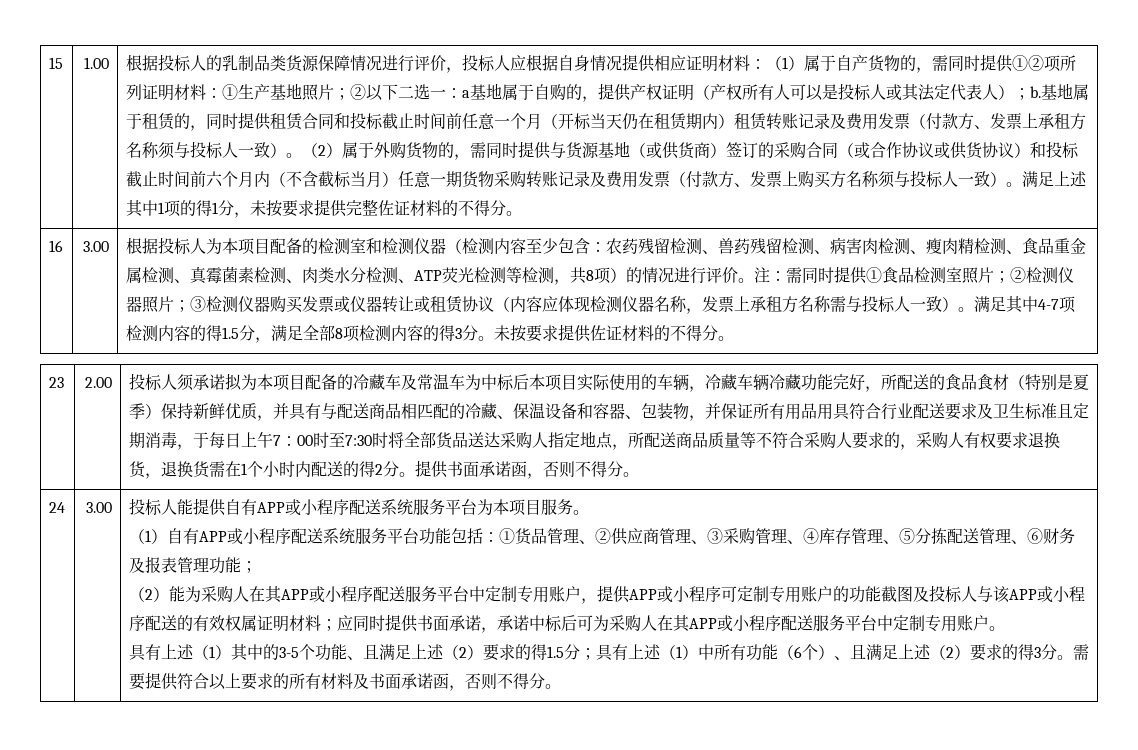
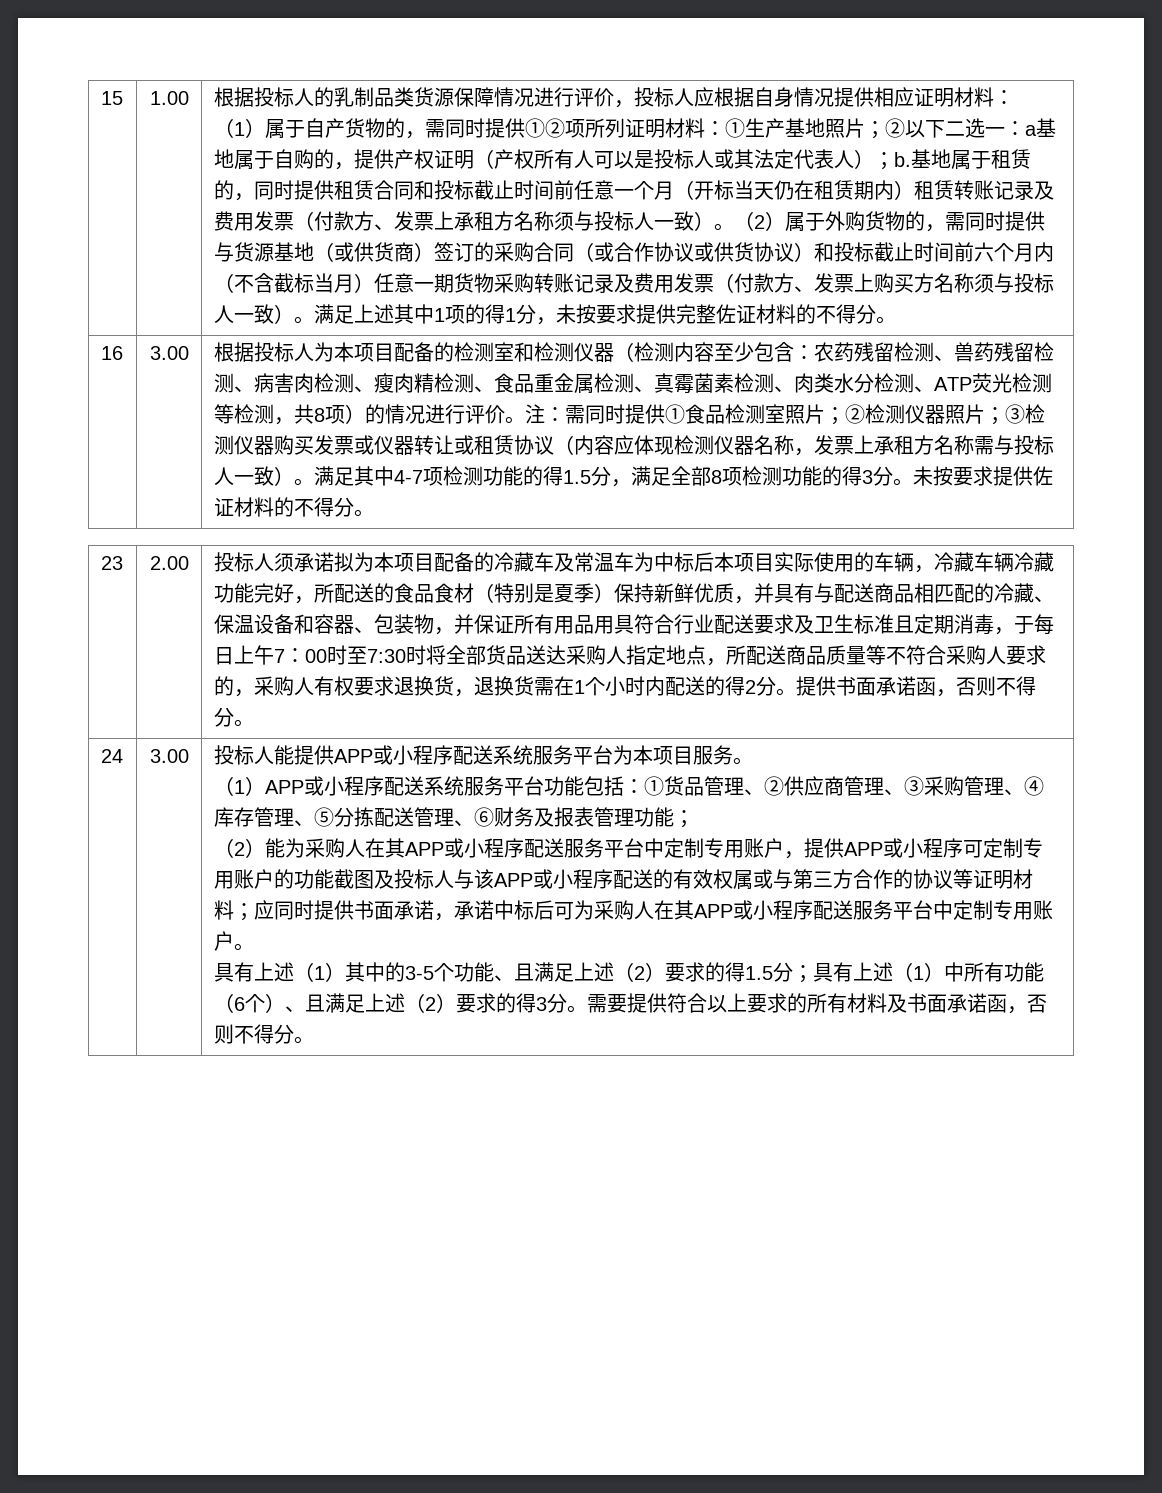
- 满足其中4-7项检测内容的得1.5分，满足全部8项检测内容的得3分。
+ 满足其中4-7项检测功能的得1.5分，满足全部8项检测功能的得3分。
- 投标人能提供自有APP或小程序配送系统服务平台为本项目服务。
+ 投标人能提供APP或小程序配送系统服务平台为本项目服务。
- （1）自有APP或小程序配送系统服务平台功能包括：①货品管理、②供应商管理、③采购管理、④库存管理、⑤分拣配送管理、⑥财务及报表管理功能；
+ （1）APP或小程序配送系统服务平台功能包括：①货品管理、②供应商管理、③采购管理、④库存管理、⑤分拣配送管理、⑥财务及报表管理功能；
- （2）能为采购人在其APP或小程序配送服务平台中定制专用账户，提供APP或小程序可定制专用账户的功能截图及投标人与该APP或小程序配送的有效权属证明材料；应同时提供书面承诺，承诺中标后可为采购人在其APP或小程序配送服务平台中定制专用账户。
+ （2）能为采购人在其APP或小程序配送服务平台中定制专用账户，提供APP或小程序可定制专用账户的功能截图及投标人与该APP或小程序配送的有效权属或与第三方合作的协议等证明材料；应同时提供书面承诺，承诺中标后可为采购人在其APP或小程序配送服务平台中定制专用账户。

